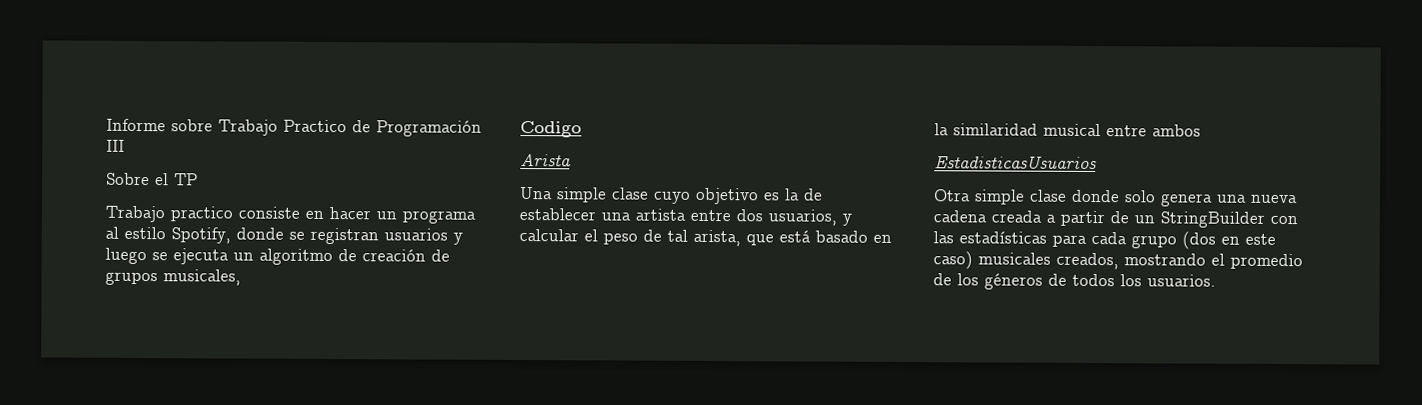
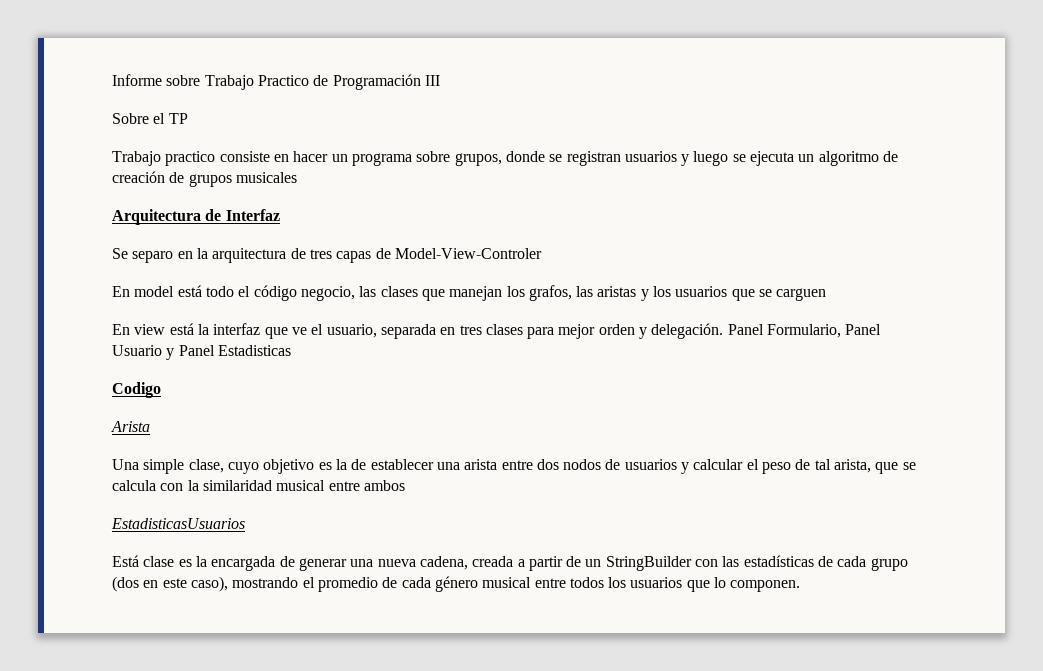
- Trabajo practico consiste en hacer un programa al estilo Spotify, donde se registran usuarios y luego se ejecuta un algoritmo de creación de grupos musicales,
+ Trabajo practico consiste en hacer un programa sobre grupos, donde se registran usuarios y luego se ejecuta un algoritmo de creación de grupos musicales
+ Arquitectura de Interfaz
+ Se separo en la arquitectura de tres capas de Model-View-Controler
+ En model está todo el código negocio, las clases que manejan los grafos, las aristas y los usuarios que se carguen
+ En view está la interfaz que ve el usuario, separada en tres clases para mejor orden y delegación. Panel Formulario, Panel Usuario y Panel Estadisticas
- Una simple clase cuyo objetivo es la de establecer una artista entre dos usuarios, y calcular el peso de tal arista, que está basado en la similaridad musical entre ambos
+ Una simple clase, cuyo objetivo es la de establecer una arista entre dos nodos de usuarios y calcular el peso de tal arista, que se calcula con la similaridad musical entre ambos
- Otra simple clase donde solo genera una nueva cadena creada a partir de un StringBuilder con las estadísticas para cada grupo (dos en este caso) musicales creados, mostrando el promedio de los géneros de todos los usuarios.
+ Está clase es la encargada de generar una nueva cadena, creada a partir de un StringBuilder con las estadísticas de cada grupo (dos en este caso), mostrando el promedio de cada género musical entre todos los usuarios que lo componen.

